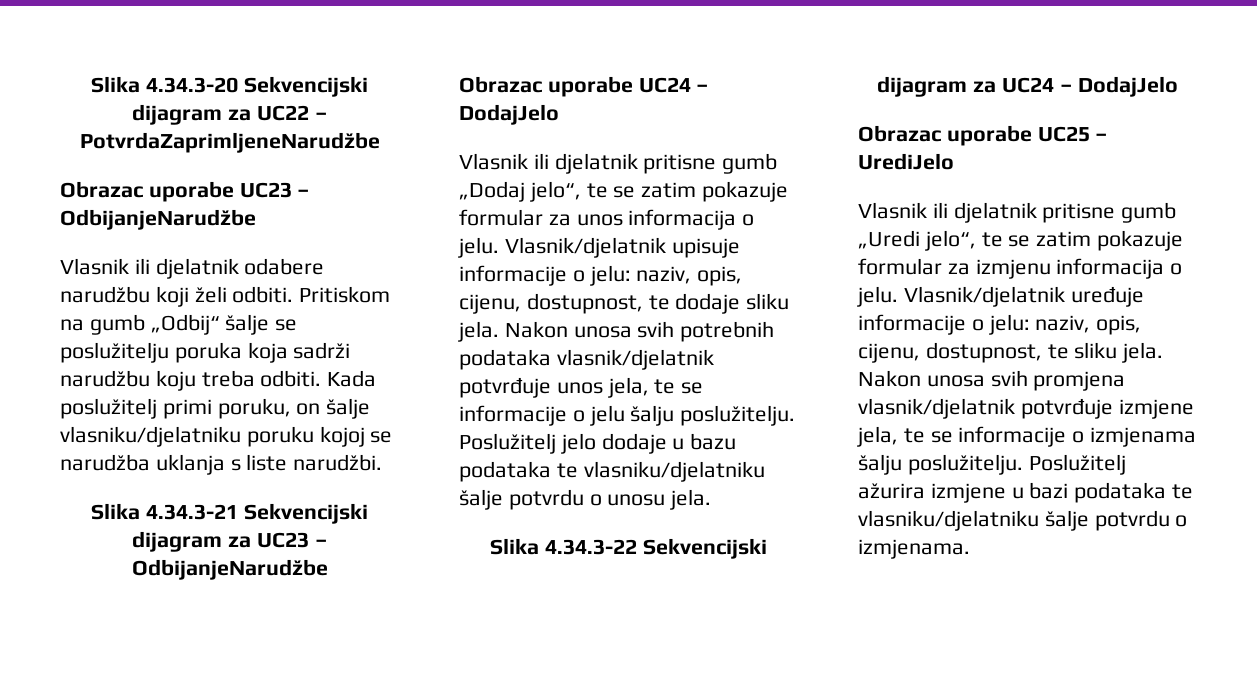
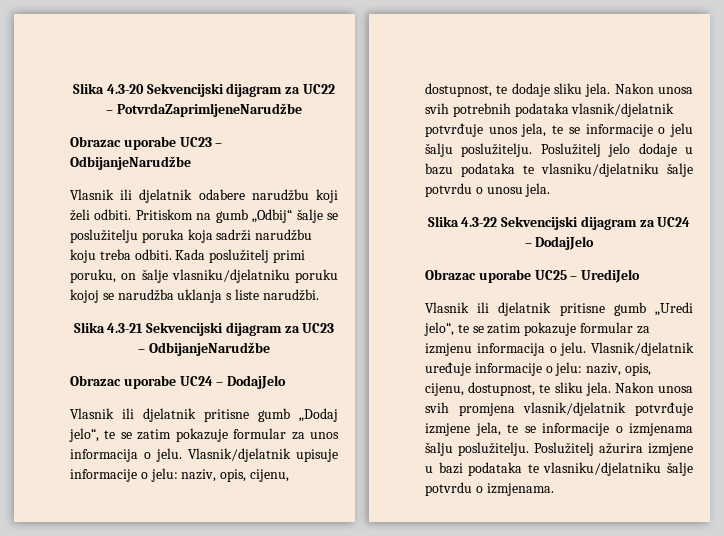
- Slika 4.34.3-20 Sekvencijski dijagram za UC22 – PotvrdaZaprimljeneNarudžbe
+ Slika 4.3-20 Sekvencijski dijagram za UC22 – PotvrdaZaprimljeneNarudžbe
- Slika 4.34.3-21 Sekvencijski dijagram za UC23 – OdbijanjeNarudžbe
+ Slika 4.3-21 Sekvencijski dijagram za UC23 – OdbijanjeNarudžbe
- Slika 4.34.3-22 Sekvencijski dijagram za UC24 – DodajJelo
+ Slika 4.3-22 Sekvencijski dijagram za UC24 – DodajJelo

